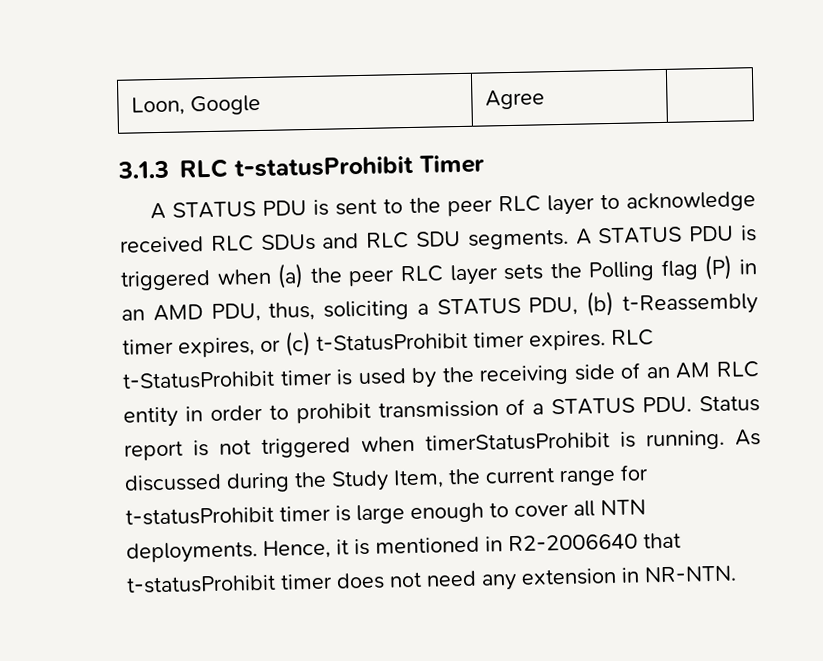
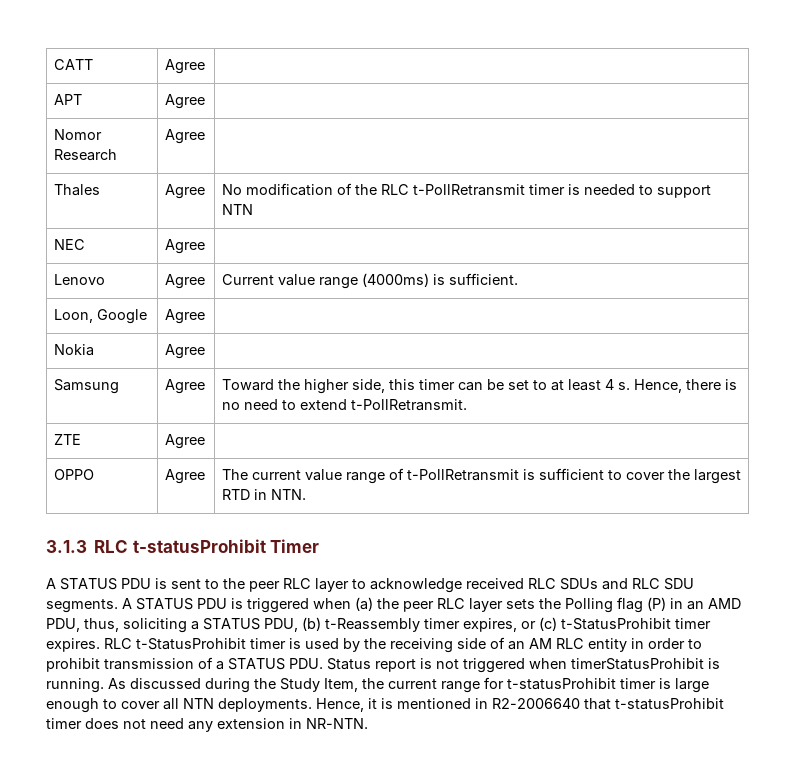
+ CATT | Agree |
+ APT | Agree |
+ Nomor Research | Agree |
+ Thales | Agree | No modification of the RLC t-PollRetransmit timer is needed to support NTN
+ NEC | Agree |
+ Lenovo | Agree | Current value range (4000ms) is sufficient.
  Loon, Google | Agree |
+ Nokia | Agree |
+ Samsung | Agree | Toward the higher side, this timer can be set to at least 4 s. Hence, there is no need to extend t-PollRetransmit.
+ ZTE | Agree |
+ OPPO | Agree | The current value range of t-PollRetransmit is sufficient to cover the largest RTD in NTN.

